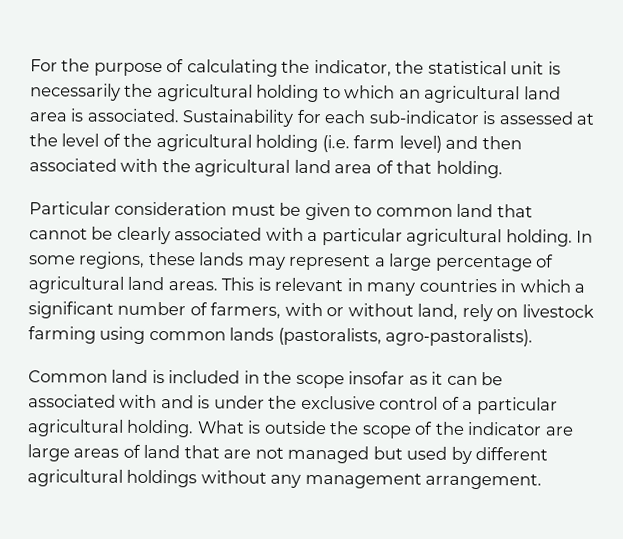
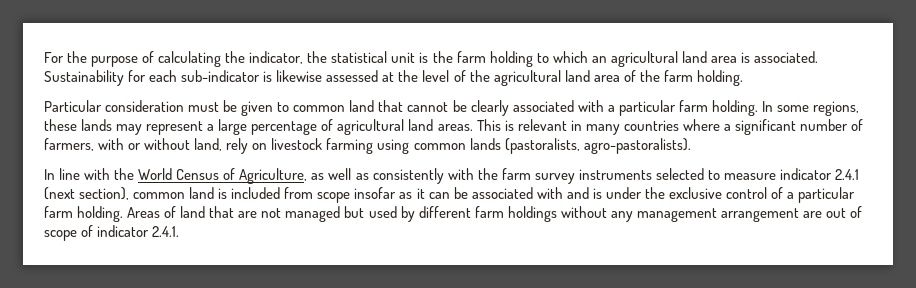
- For the purpose of calculating the indicator, the statistical unit is necessarily the agricultural holding to which an agricultural land area is associated.
+ For the purpose of calculating the indicator, the statistical unit is the farm holding to which an agricultural land area is associated.
- Sustainability for each sub-indicator is assessed at the level of the agricultural holding (i.e. farm level) and then associated with the agricultural land area of that holding.
+ Sustainability for each sub-indicator is likewise assessed at the level of the agricultural land area of the farm holding.
- Particular consideration must be given to common land that cannot be clearly associated with a particular agricultural holding.
+ Particular consideration must be given to common land that cannot be clearly associated with a particular farm holding.
- This is relevant in many countries in which a significant number of farmers, with or without land, rely on livestock farming using common lands (pastoralists, agro-pastoralists).
+ This is relevant in many countries where a significant number of farmers, with or without land, rely on livestock farming using common lands (pastoralists, agro-pastoralists).
- Common land is included in the scope insofar as it can be associated with and is under the exclusive control of a particular agricultural holding. What is outside the scope of the indicator are large areas of land that are not managed but used by different agricultural holdings without any management arrangement.
+ In line with the World Census of Agriculture, as well as consistently with the farm survey instruments selected to measure indicator 2.4.1 (next section), common land is included from scope insofar as it can be associated with and is under the exclusive control of a particular farm holding. Areas of land that are not managed but used by different farm holdings without any management arrangement are out of scope of indicator 2.4.1.

